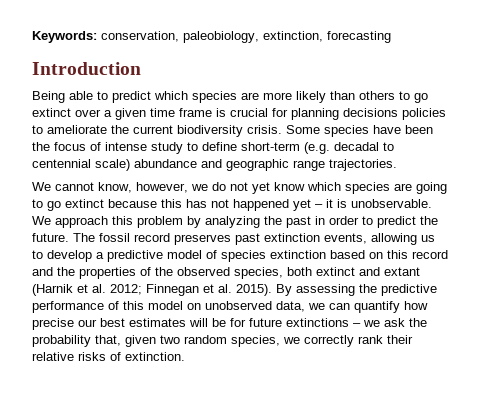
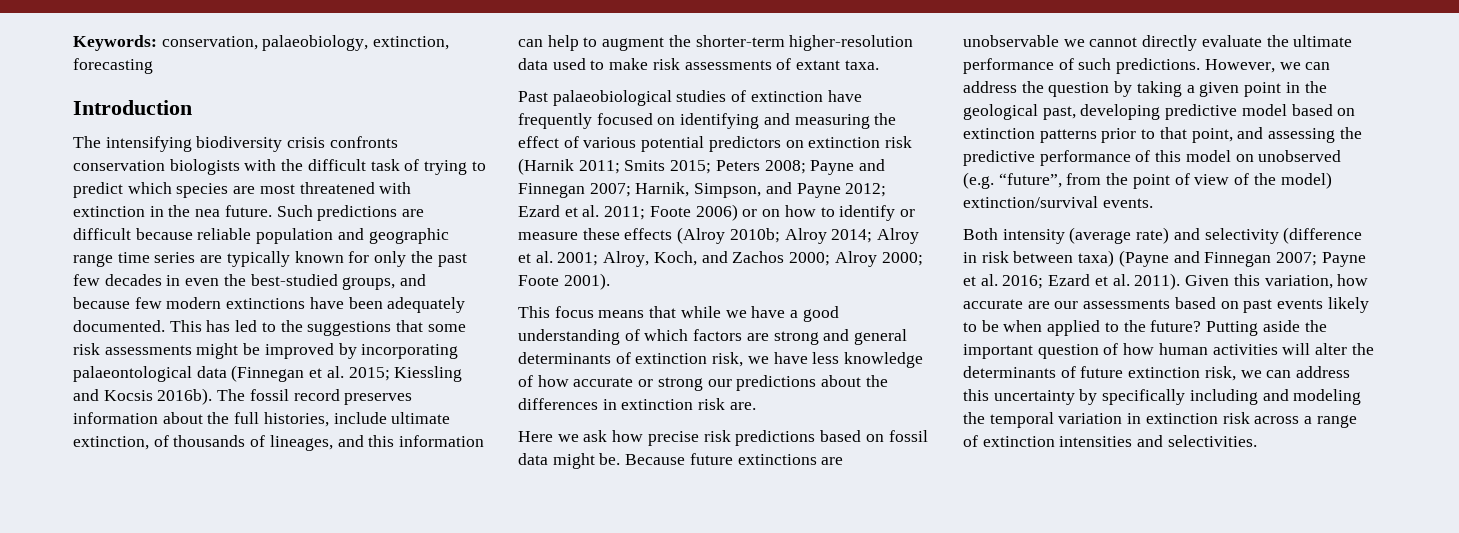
- Keywords: conservation, paleobiology, extinction, forecasting
+ Keywords: conservation, palaeobiology, extinction, forecasting
- Being able to predict which species are more likely than others to go extinct over a given time frame is crucial for planning decisions policies to ameliorate the current biodiversity crisis. Some species have been the focus of intense study to define short-term (e.g. decadal to centennial scale) abundance and geographic range trajectories.
- We cannot know, however, we do not yet know which species are going to go extinct because this has not happened yet – it is unobservable. We approach this problem by analyzing the past in order to predict the future. The fossil record preserves past extinction events, allowing us to develop a predictive model of species extinction based on this record and the properties of the observed species, both extinct and extant (Harnik et al. 2012; Finnegan et al. 2015). By assessing the predictive performance of this model on unobserved data, we can quantify how precise our best estimates will be for future extinctions – we ask the probability that, given two random species, we correctly rank their relative risks of extinction.
+ The intensifying biodiversity crisis confronts conservation biologists with the difficult task of trying to predict which species are most threatened with extinction in the nea future. Such predictions are difficult because reliable population and geographic range time series are typically known for only the past few decades in even the best-studied groups, and because few modern extinctions have been adequately documented. This has led to the suggestions that some risk assessments might be improved by incorporating palaeontological data (Finnegan et al. 2015; Kiessling and Kocsis 2016b). The fossil record preserves information about the full histories, include ultimate extinction, of thousands of lineages, and this information can help to augment the shorter-term higher-resolution data used to make risk assessments of extant taxa.
+ Past palaeobiological studies of extinction have frequently focused on identifying and measuring the effect of various potential predictors on extinction risk (Harnik 2011; Smits 2015; Peters 2008; Payne and Finnegan 2007; Harnik, Simpson, and Payne 2012; Ezard et al. 2011; Foote 2006) or on how to identify or measure these effects (Alroy 2010b; Alroy 2014; Alroy et al. 2001; Alroy, Koch, and Zachos 2000; Alroy 2000; Foote 2001).
+ This focus means that while we have a good understanding of which factors are strong and general determinants of extinction risk, we have less knowledge of how accurate or strong our predictions about the differences in extinction risk are.
+ Here we ask how precise risk predictions based on fossil data might be. Because future extinctions are unobservable we cannot directly evaluate the ultimate performance of such predictions. However, we can address the question by taking a given point in the geological past, developing predictive model based on extinction patterns prior to that point, and assessing the predictive performance of this model on unobserved (e.g. “future”, from the point of view of the model) extinction/survival events.
+ Both intensity (average rate) and selectivity (difference in risk between taxa) (Payne and Finnegan 2007; Payne et al. 2016; Ezard et al. 2011). Given this variation, how accurate are our assessments based on past events likely to be when applied to the future? Putting aside the important question of how human activities will alter the determinants of future extinction risk, we can address this uncertainty by specifically including and modeling the temporal variation in extinction risk across a range of extinction intensities and selectivities.

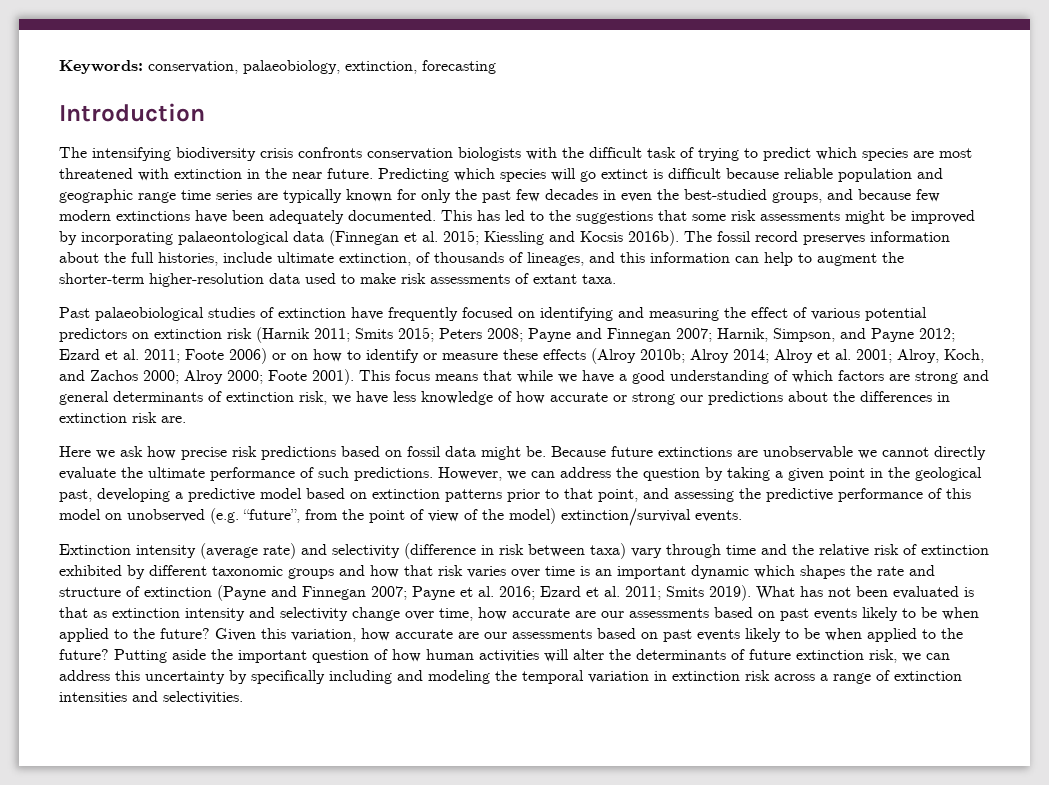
- The intensifying biodiversity crisis confronts conservation biologists with the difficult task of trying to predict which species are most threatened with extinction in the nea future. Such predictions are difficult because reliable population and geographic range time series are typically known for only the past few decades in even the best-studied groups, and because few modern extinctions have been adequately documented.
+ The intensifying biodiversity crisis confronts conservation biologists with the difficult task of trying to predict which species are most threatened with extinction in the near future. Predicting which species will go extinct is difficult because reliable population and geographic range time series are typically known for only the past few decades in even the best-studied groups, and because few modern extinctions have been adequately documented.
- Foote 2001).
- This focus means that while we have a good understanding of which factors are strong and general determinants of extinction risk, we have less knowledge of how accurate or strong our predictions about the differences in extinction risk are.
+ Foote 2001). This focus means that while we have a good understanding of which factors are strong and general determinants of extinction risk, we have less knowledge of how accurate or strong our predictions about the differences in extinction risk are.
- However, we can address the question by taking a given point in the geological past, developing predictive model based on extinction patterns prior to that point, and assessing the predictive performance of this model on unobserved (e.g. “future”, from the point of view of the model) extinction/survival events.
+ However, we can address the question by taking a given point in the geological past, developing a predictive model based on extinction patterns prior to that point, and assessing the predictive performance of this model on unobserved (e.g. “future”, from the point of view of the model) extinction/survival events.
- Both intensity (average rate) and selectivity (difference in risk between taxa) (Payne and Finnegan 2007; Payne et al. 2016; Ezard et al. 2011).
+ Extinction intensity (average rate) and selectivity (difference in risk between taxa) vary through time and the relative risk of extinction exhibited by different taxonomic groups and how that risk varies over time is an important dynamic which shapes the rate and structure of extinction (Payne and Finnegan 2007; Payne et al. 2016; Ezard et al. 2011; Smits 2019). What has not been evaluated is that as extinction intensity and selectivity change over time, how accurate are our assessments based on past events likely to be when applied to the future?

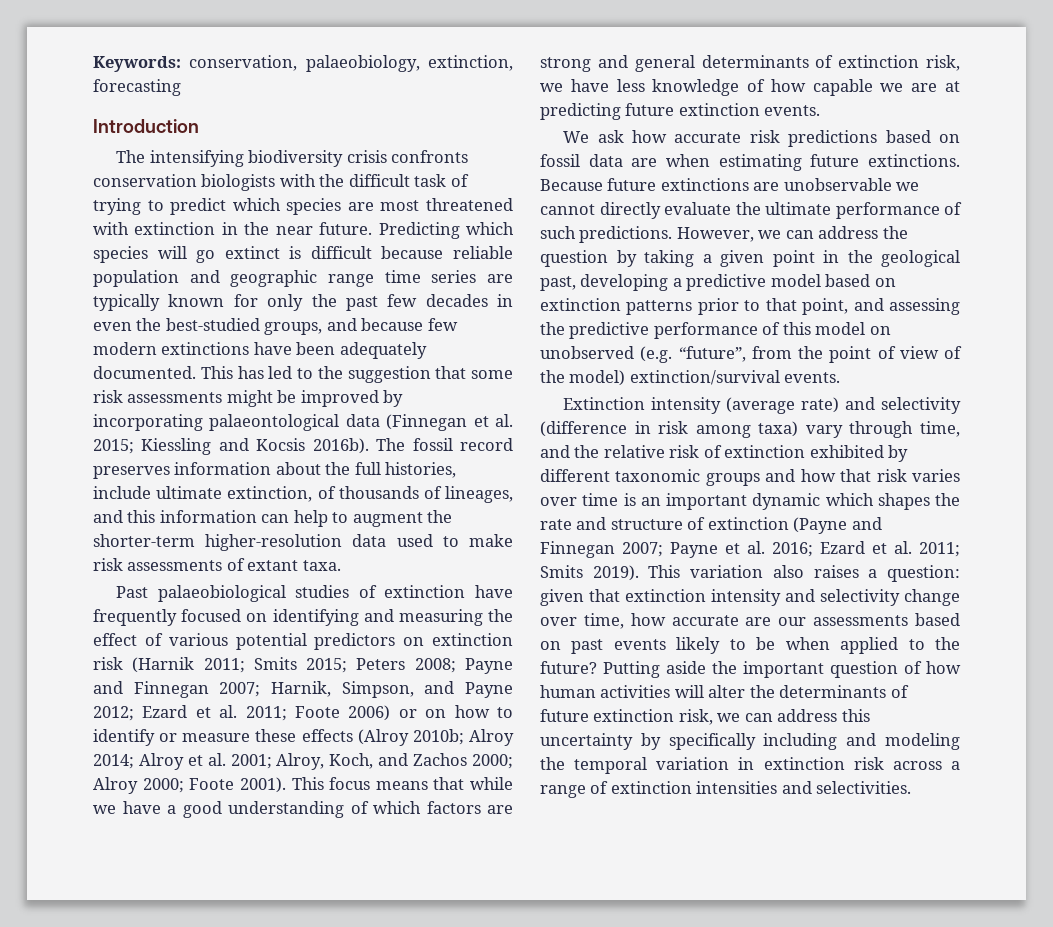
- This has led to the suggestions that some risk assessments might be improved by incorporating palaeontological data (Finnegan et al. 2015; Kiessling and Kocsis 2016b).
+ This has led to the suggestion that some risk assessments might be improved by incorporating palaeontological data (Finnegan et al. 2015; Kiessling and Kocsis 2016b).
- This focus means that while we have a good understanding of which factors are strong and general determinants of extinction risk, we have less knowledge of how accurate or strong our predictions about the differences in extinction risk are.
- Here we ask how precise risk predictions based on fossil data might be.
+ This focus means that while we have a good understanding of which factors are strong and general determinants of extinction risk, we have less knowledge of how capable we are at predicting future extinction events.
+ We ask how accurate risk predictions based on fossil data are when estimating future extinctions.
- Extinction intensity (average rate) and selectivity (difference in risk between taxa) vary through time and the relative risk of extinction exhibited by different taxonomic groups and how that risk varies over time is an important dynamic which shapes the rate and structure of extinction (Payne and Finnegan 2007; Payne et al. 2016; Ezard et al. 2011; Smits 2019).
+ Extinction intensity (average rate) and selectivity (difference in risk among taxa) vary through time, and the relative risk of extinction exhibited by different taxonomic groups and how that risk varies over time is an important dynamic which shapes the rate and structure of extinction (Payne and Finnegan 2007; Payne et al. 2016; Ezard et al. 2011; Smits 2019).
- What has not been evaluated is that as extinction intensity and selectivity change over time, how accurate are our assessments based on past events likely to be when applied to the future?
+ This variation also raises a question: given that extinction intensity and selectivity change over time, how accurate are our assessments based on past events likely to be when applied to the future?
- Given this variation, how accurate are our assessments based on past events likely to be when applied to the future?

